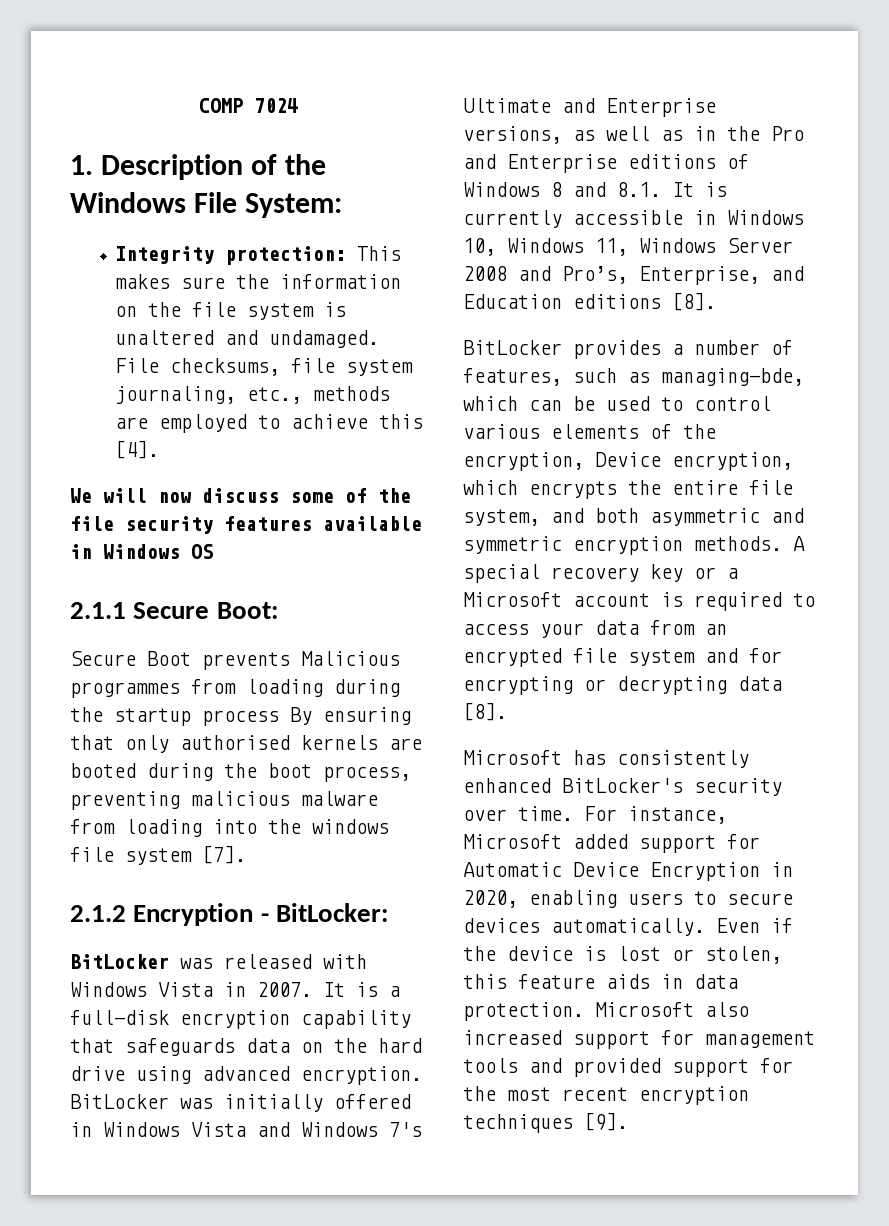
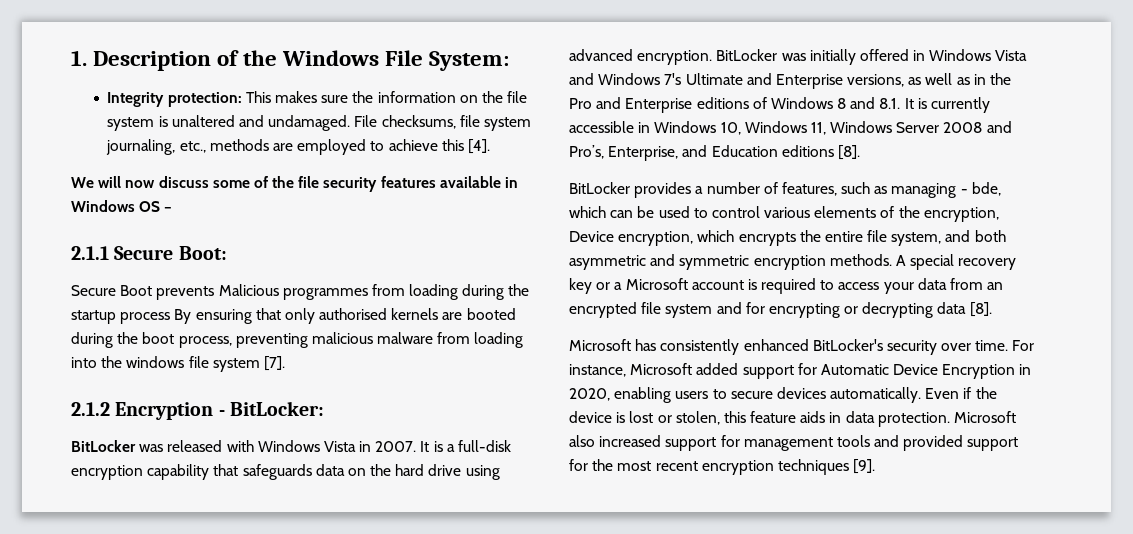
- COMP 7024
- We will now discuss some of the file security features available in Windows OS
+ We will now discuss some of the file security features available in Windows OS –
- BitLocker provides a number of features, such as managing-bde, which can be used to control various elements of the encryption, Device encryption, which encrypts the entire file system, and both asymmetric and symmetric encryption methods.
+ BitLocker provides a number of features, such as managing - bde, which can be used to control various elements of the encryption, Device encryption, which encrypts the entire file system, and both asymmetric and symmetric encryption methods.

